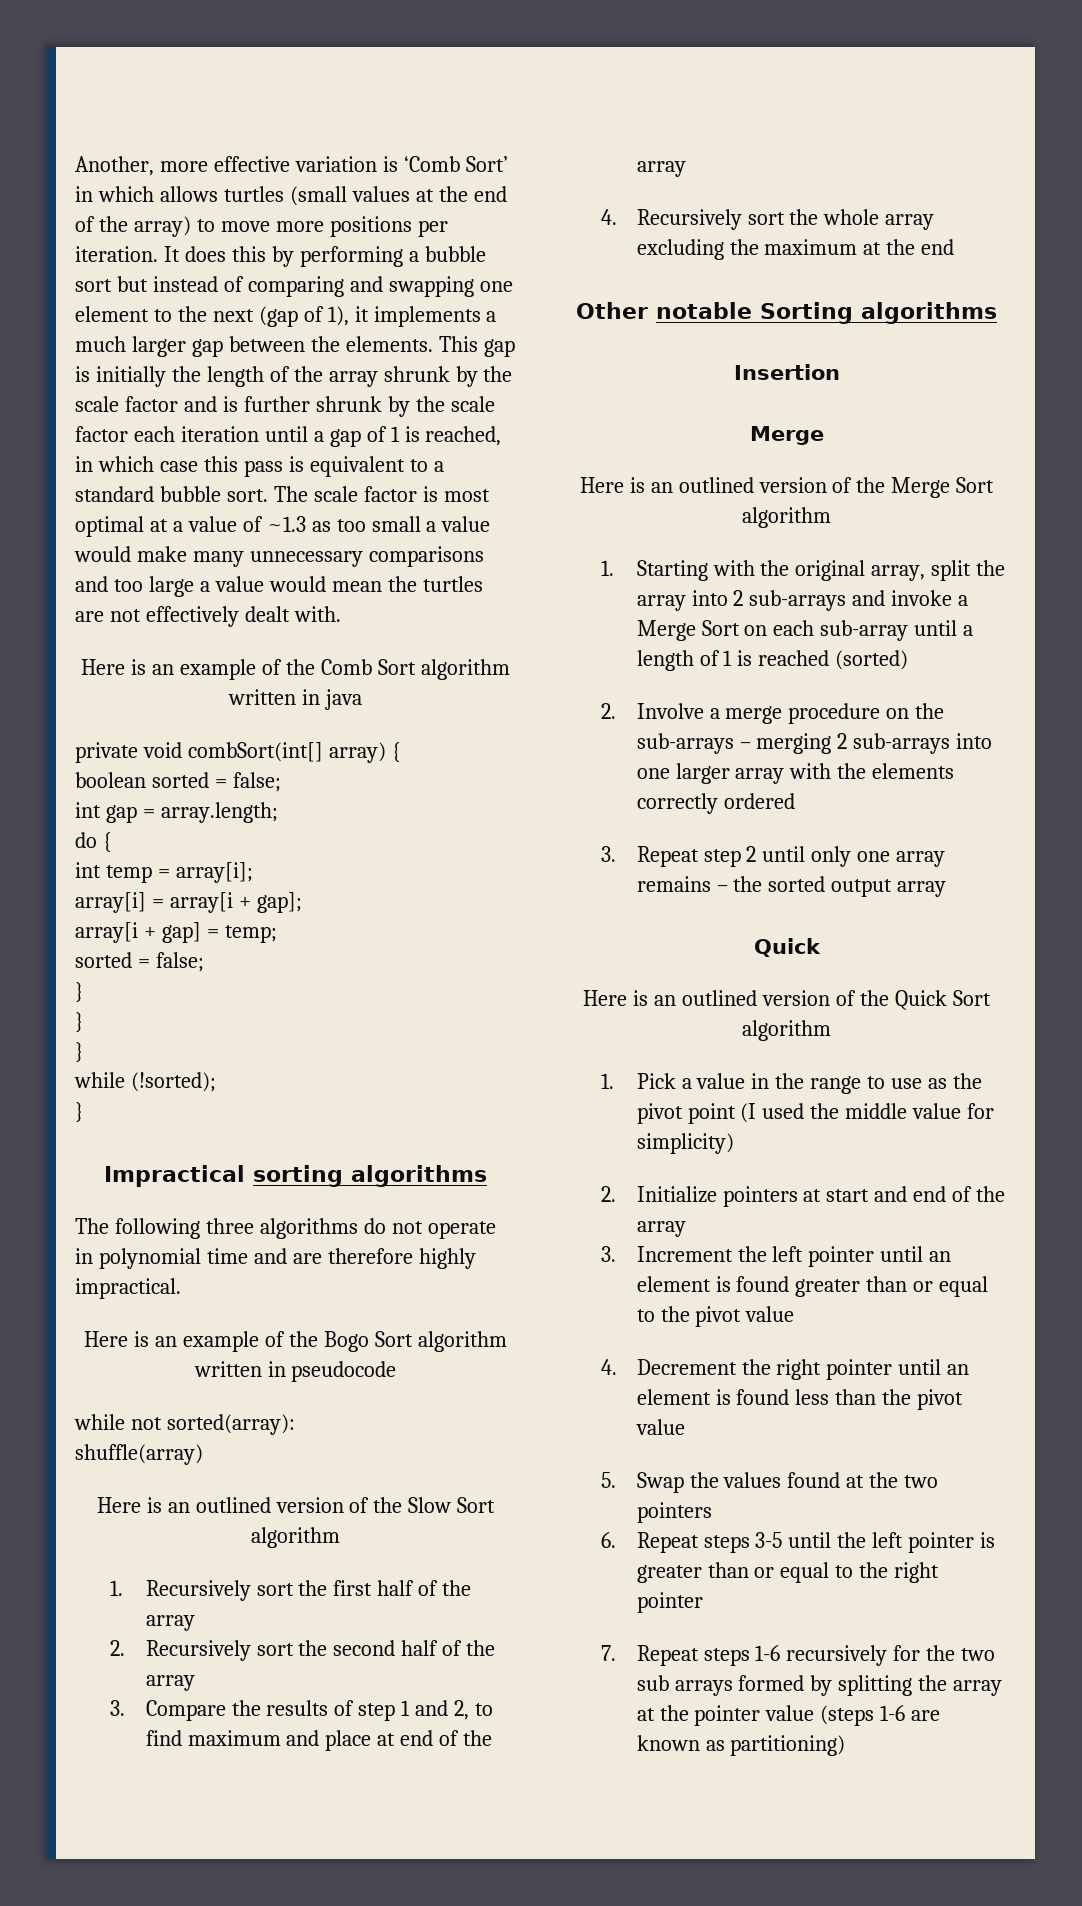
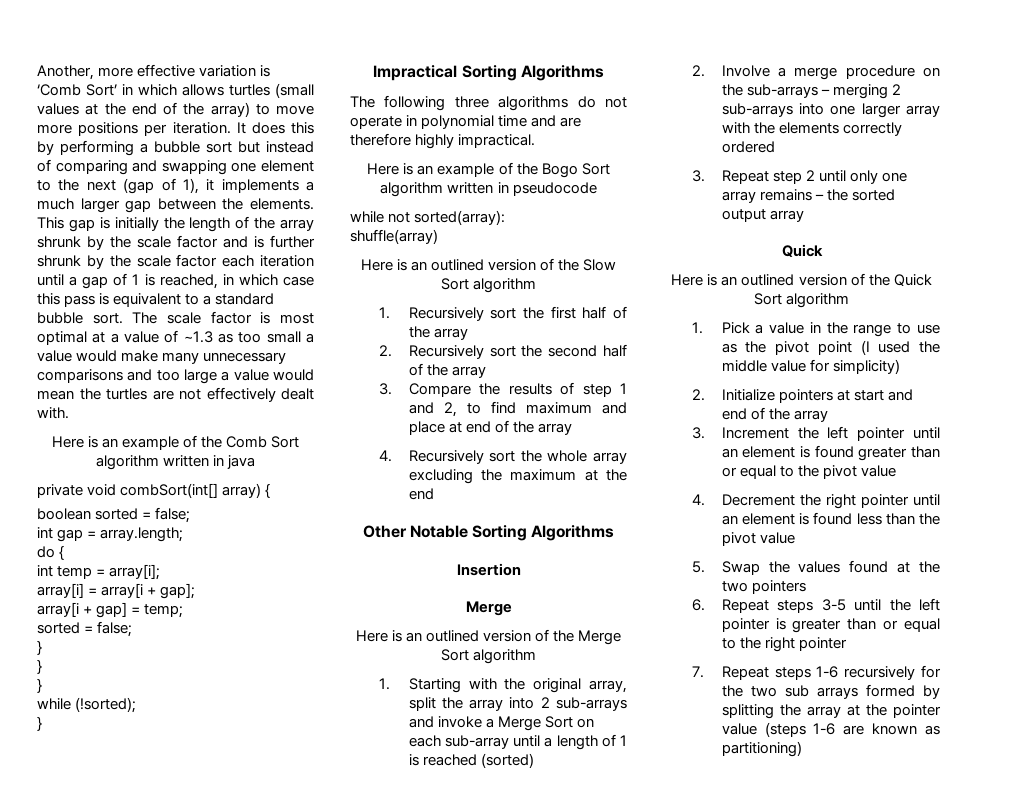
- Impractical sorting algorithms
+ Impractical Sorting Algorithms
- Other notable Sorting algorithms
+ Other Notable Sorting Algorithms

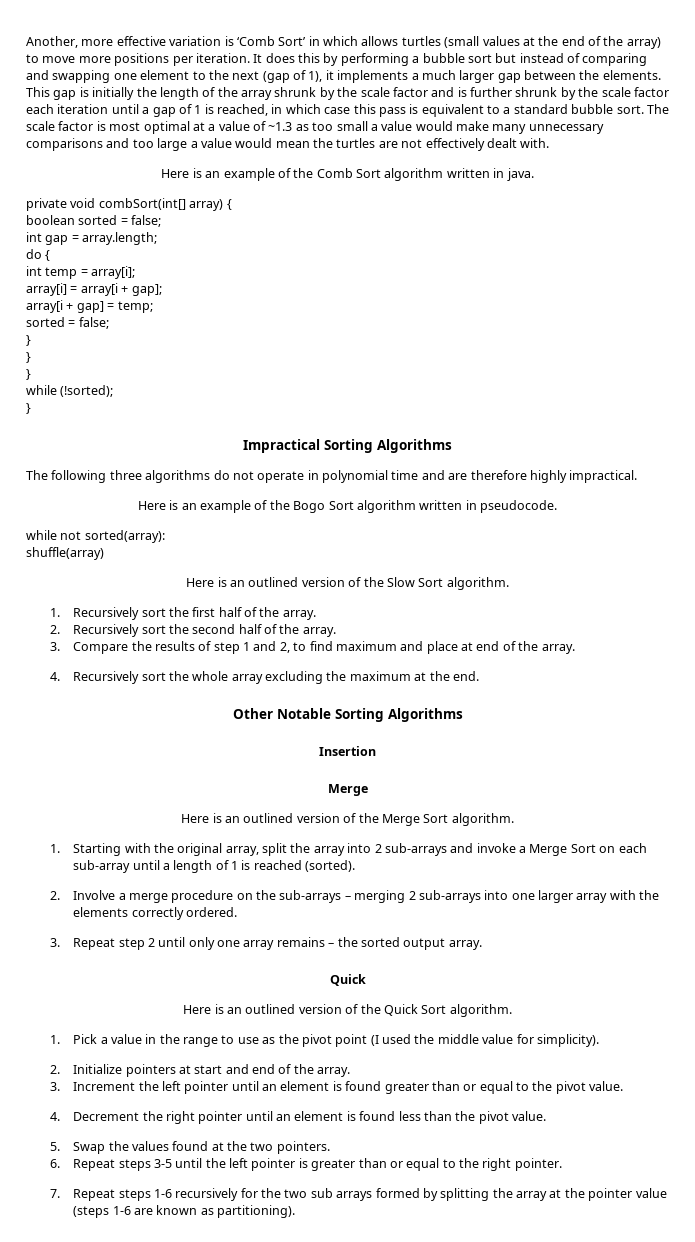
- Here is an example of the Comb Sort algorithm written in java
+ Here is an example of the Comb Sort algorithm written in java.
- Here is an example of the Bogo Sort algorithm written in pseudocode
+ Here is an example of the Bogo Sort algorithm written in pseudocode.
- Here is an outlined version of the Slow Sort algorithm
+ Here is an outlined version of the Slow Sort algorithm.
- 1. Recursively sort the first half of the array
+ 1. Recursively sort the first half of the array.
- 2. Recursively sort the second half of the array
+ 2. Recursively sort the second half of the array.
- 3. Compare the results of step 1 and 2, to find maximum and place at end of the array
+ 3. Compare the results of step 1 and 2, to find maximum and place at end of the array.
- 4. Recursively sort the whole array excluding the maximum at the end
+ 4. Recursively sort the whole array excluding the maximum at the end.
- Here is an outlined version of the Merge Sort algorithm
+ Here is an outlined version of the Merge Sort algorithm.
- 1. Starting with the original array, split the array into 2 sub-arrays and invoke a Merge Sort on each sub-array until a length of 1 is reached (sorted)
+ 1. Starting with the original array, split the array into 2 sub-arrays and invoke a Merge Sort on each sub-array until a length of 1 is reached (sorted).
- 2. Involve a merge procedure on the sub-arrays – merging 2 sub-arrays into one larger array with the elements correctly ordered
+ 2. Involve a merge procedure on the sub-arrays – merging 2 sub-arrays into one larger array with the elements correctly ordered.
- 3. Repeat step 2 until only one array remains – the sorted output array
+ 3. Repeat step 2 until only one array remains – the sorted output array.
- Here is an outlined version of the Quick Sort algorithm
+ Here is an outlined version of the Quick Sort algorithm.
- 1. Pick a value in the range to use as the pivot point (I used the middle value for simplicity)
+ 1. Pick a value in the range to use as the pivot point (I used the middle value for simplicity).
- 2. Initialize pointers at start and end of the array
+ 2. Initialize pointers at start and end of the array.
- 3. Increment the left pointer until an element is found greater than or equal to the pivot value
+ 3. Increment the left pointer until an element is found greater than or equal to the pivot value.
- 4. Decrement the right pointer until an element is found less than the pivot value
+ 4. Decrement the right pointer until an element is found less than the pivot value.
- 5. Swap the values found at the two pointers
+ 5. Swap the values found at the two pointers.
- 6. Repeat steps 3-5 until the left pointer is greater than or equal to the right pointer
+ 6. Repeat steps 3-5 until the left pointer is greater than or equal to the right pointer.
- 7. Repeat steps 1-6 recursively for the two sub arrays formed by splitting the array at the pointer value (steps 1-6 are known as partitioning)
+ 7. Repeat steps 1-6 recursively for the two sub arrays formed by splitting the array at the pointer value (steps 1-6 are known as partitioning).

